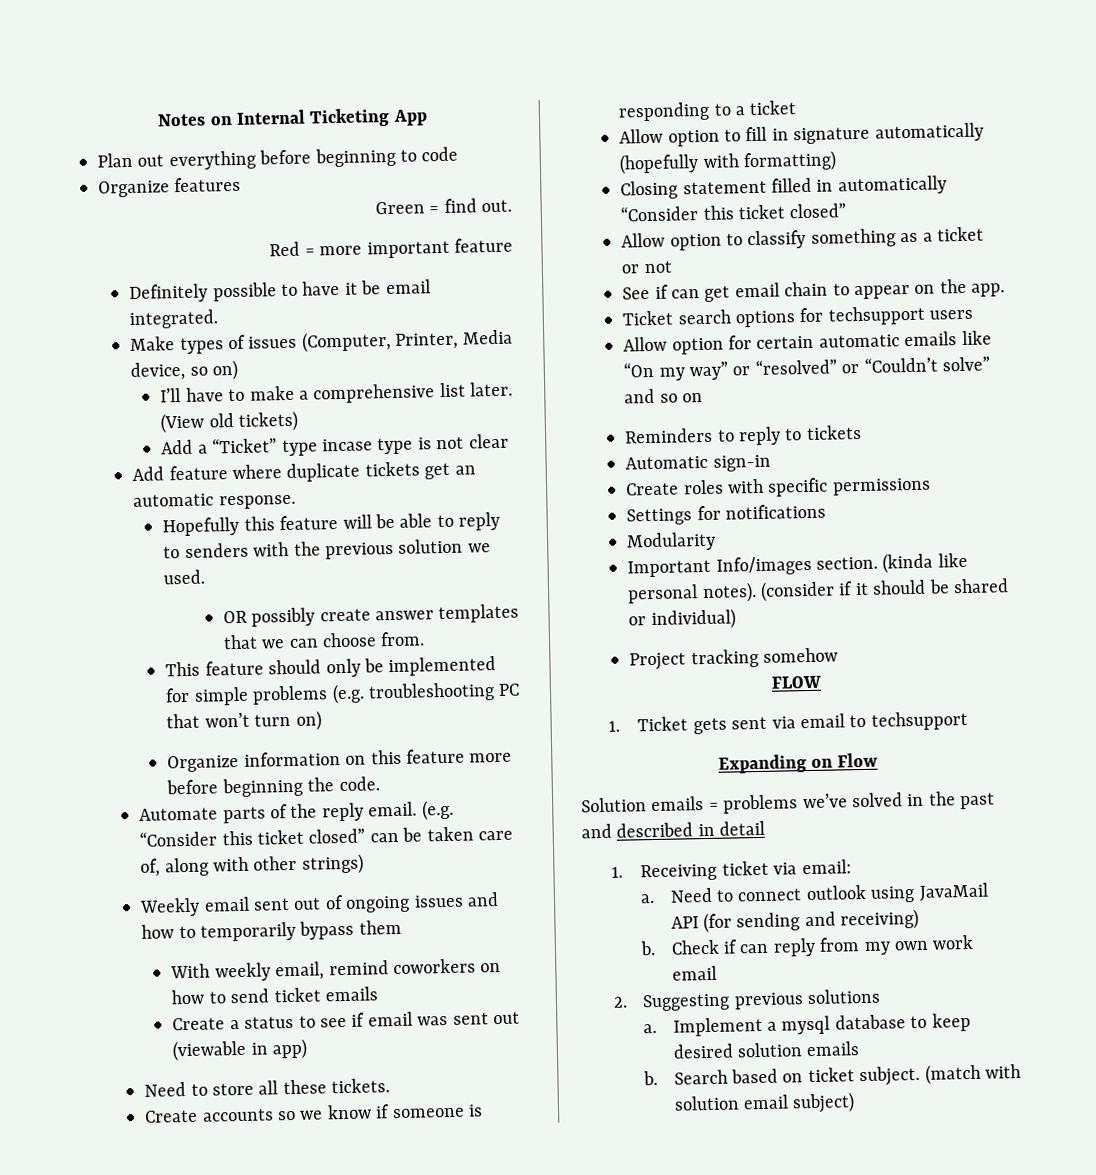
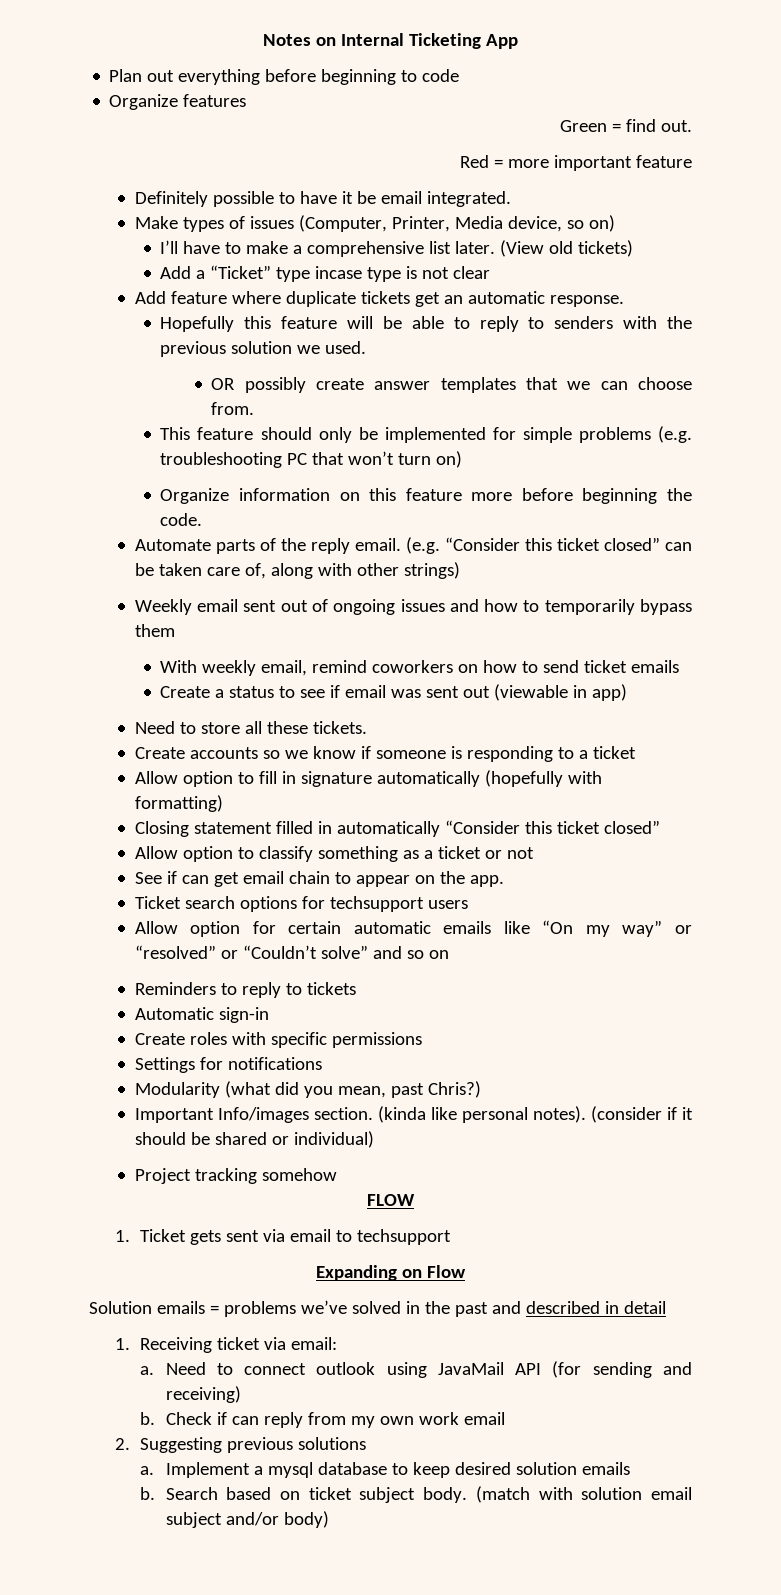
- Modularity
+ Modularity (what did you mean, past Chris?)
- Search based on ticket subject.
+ Search based on ticket subject body.
- (match with solution email subject)
+ (match with solution email subject and/or body)

